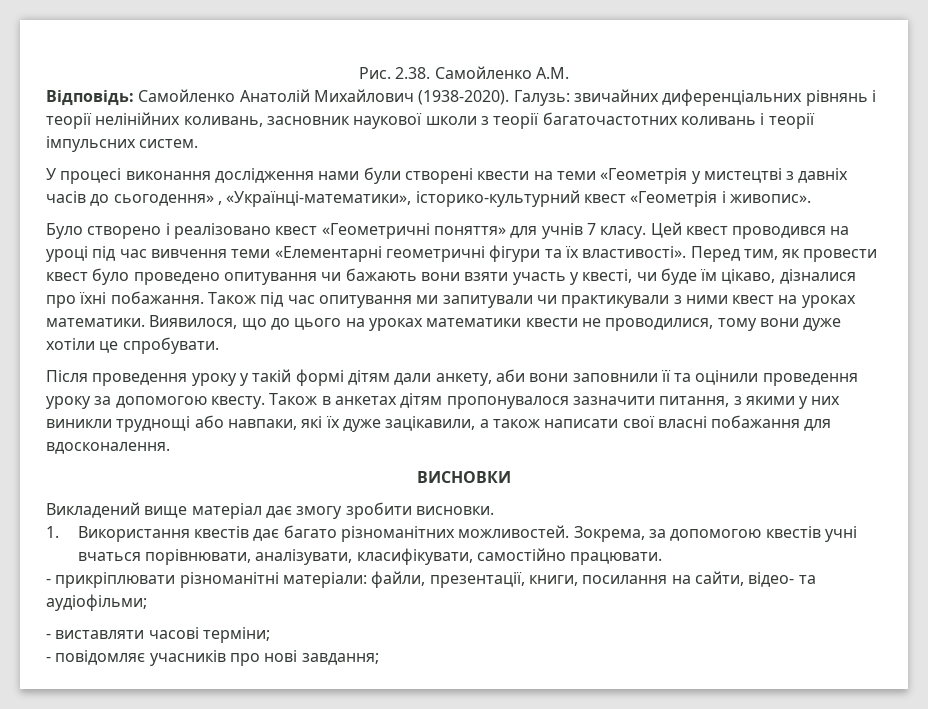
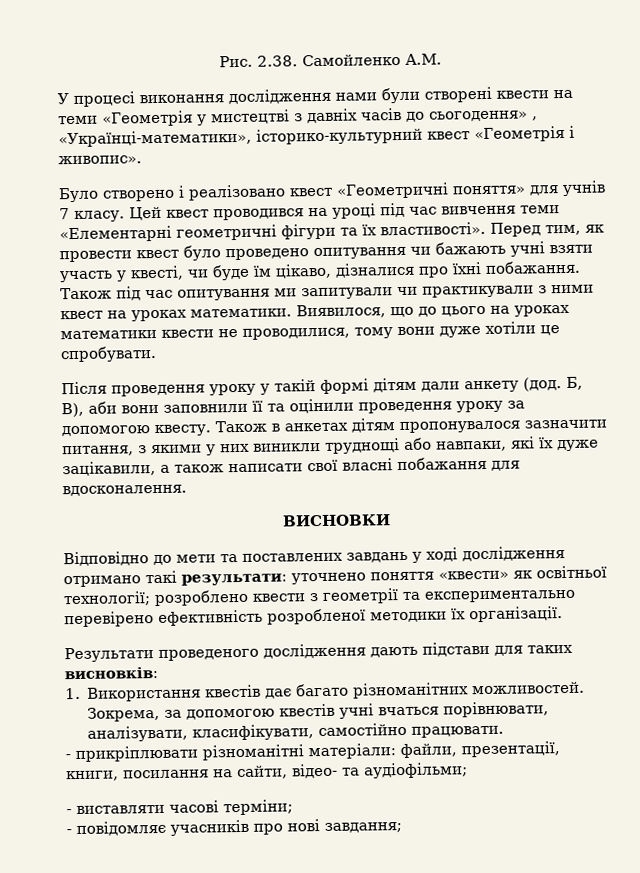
- Відповідь: Самойленко Анатолій Михайлович (1938-2020). Галузь: звичайних диференціальних рівнянь і теорії нелінійних коливань, засновник наукової школи з теорії багаточастотних коливань і теорії імпульсних систем.
- Перед тим, як провести квест було проведено опитування чи бажають вони взяти участь у квесті, чи буде їм цікаво, дізналися про їхні побажання.
+ Перед тим, як провести квест було проведено опитування чи бажають учні взяти участь у квесті, чи буде їм цікаво, дізналися про їхні побажання.
- Після проведення уроку у такій формі дітям дали анкету, аби вони заповнили її та оцінили проведення уроку за допомогою квесту.
+ Після проведення уроку у такій формі дітям дали анкету (дод. Б, В), аби вони заповнили її та оцінили проведення уроку за допомогою квесту.
- Викладений вище матеріал дає змогу зробити висновки.
+ Відповідно до мети та поставлених завдань у ході дослідження отримано такі результати: уточнено поняття «квести» як освітньої технології; розроблено квести з геометрії та експериментально перевірено ефективність розробленої методики їх організації.
+ Результати проведеного дослідження дають підстави для таких висновків:

